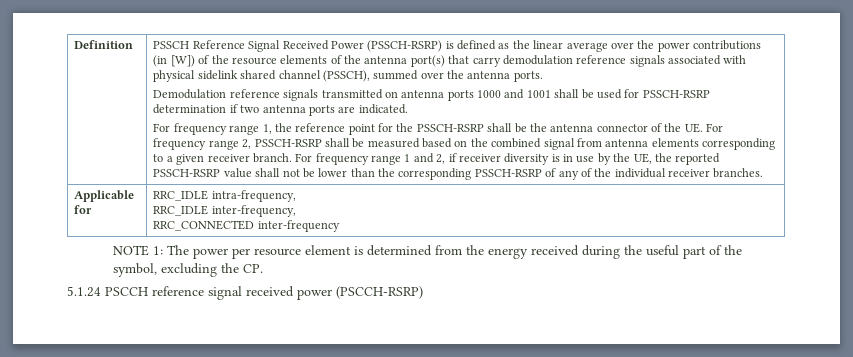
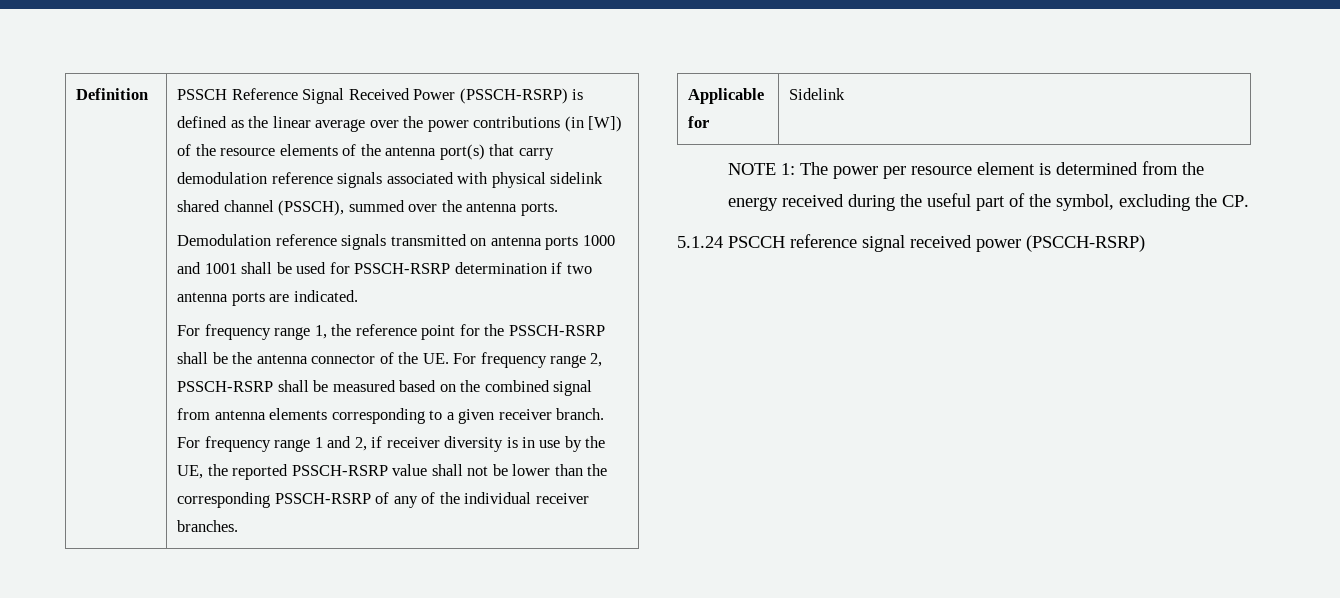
- Applicable for | RRC_IDLE intra-frequency,
- RRC_IDLE inter-frequency,
- RRC_CONNECTED inter-frequency
+ Applicable for | Sidelink

